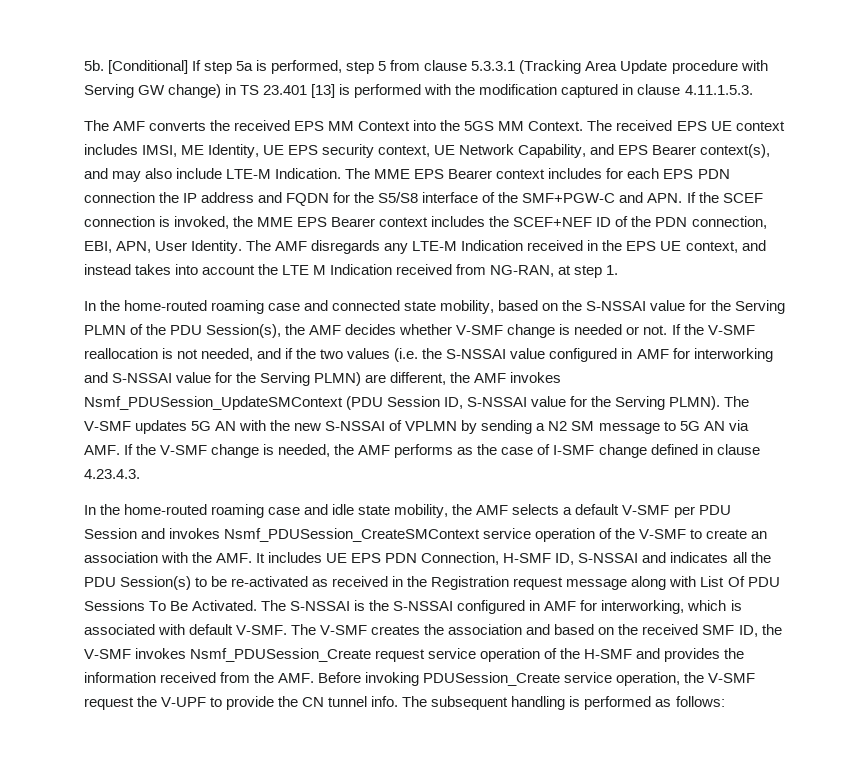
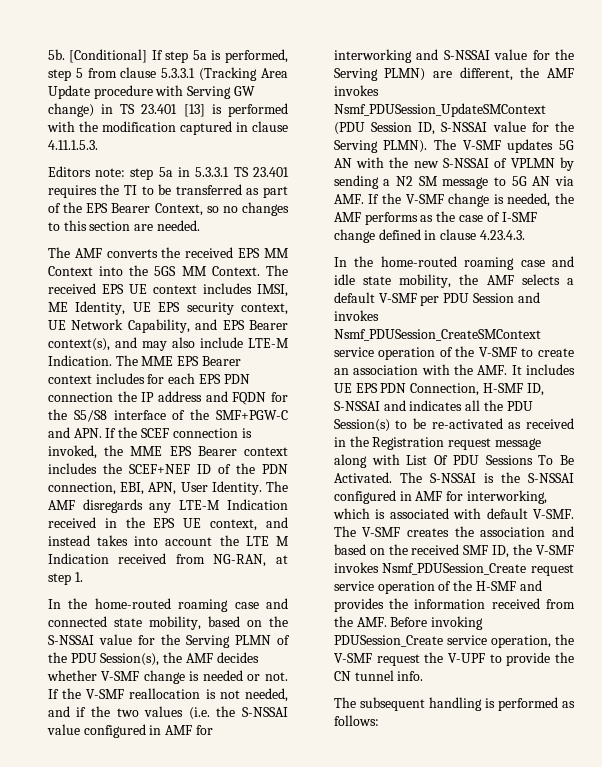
+ Editors note: step 5a in 5.3.3.1 TS 23.401 requires the TI to be transferred as part of the EPS Bearer Context, so no changes to this section are needed.
- The V-SMF creates the association and based on the received SMF ID, the V-SMF invokes Nsmf_PDUSession_Create request service operation of the H-SMF and provides the information received from the AMF. Before invoking PDUSession_Create service operation, the V-SMF request the V-UPF to provide the CN tunnel info. The subsequent handling is performed as follows:
+ The V-SMF creates the association and based on the received SMF ID, the V-SMF invokes Nsmf_PDUSession_Create request service operation of the H-SMF and provides the information received from the AMF. Before invoking PDUSession_Create service operation, the V-SMF request the V-UPF to provide the CN tunnel info.
+ The subsequent handling is performed as follows:

